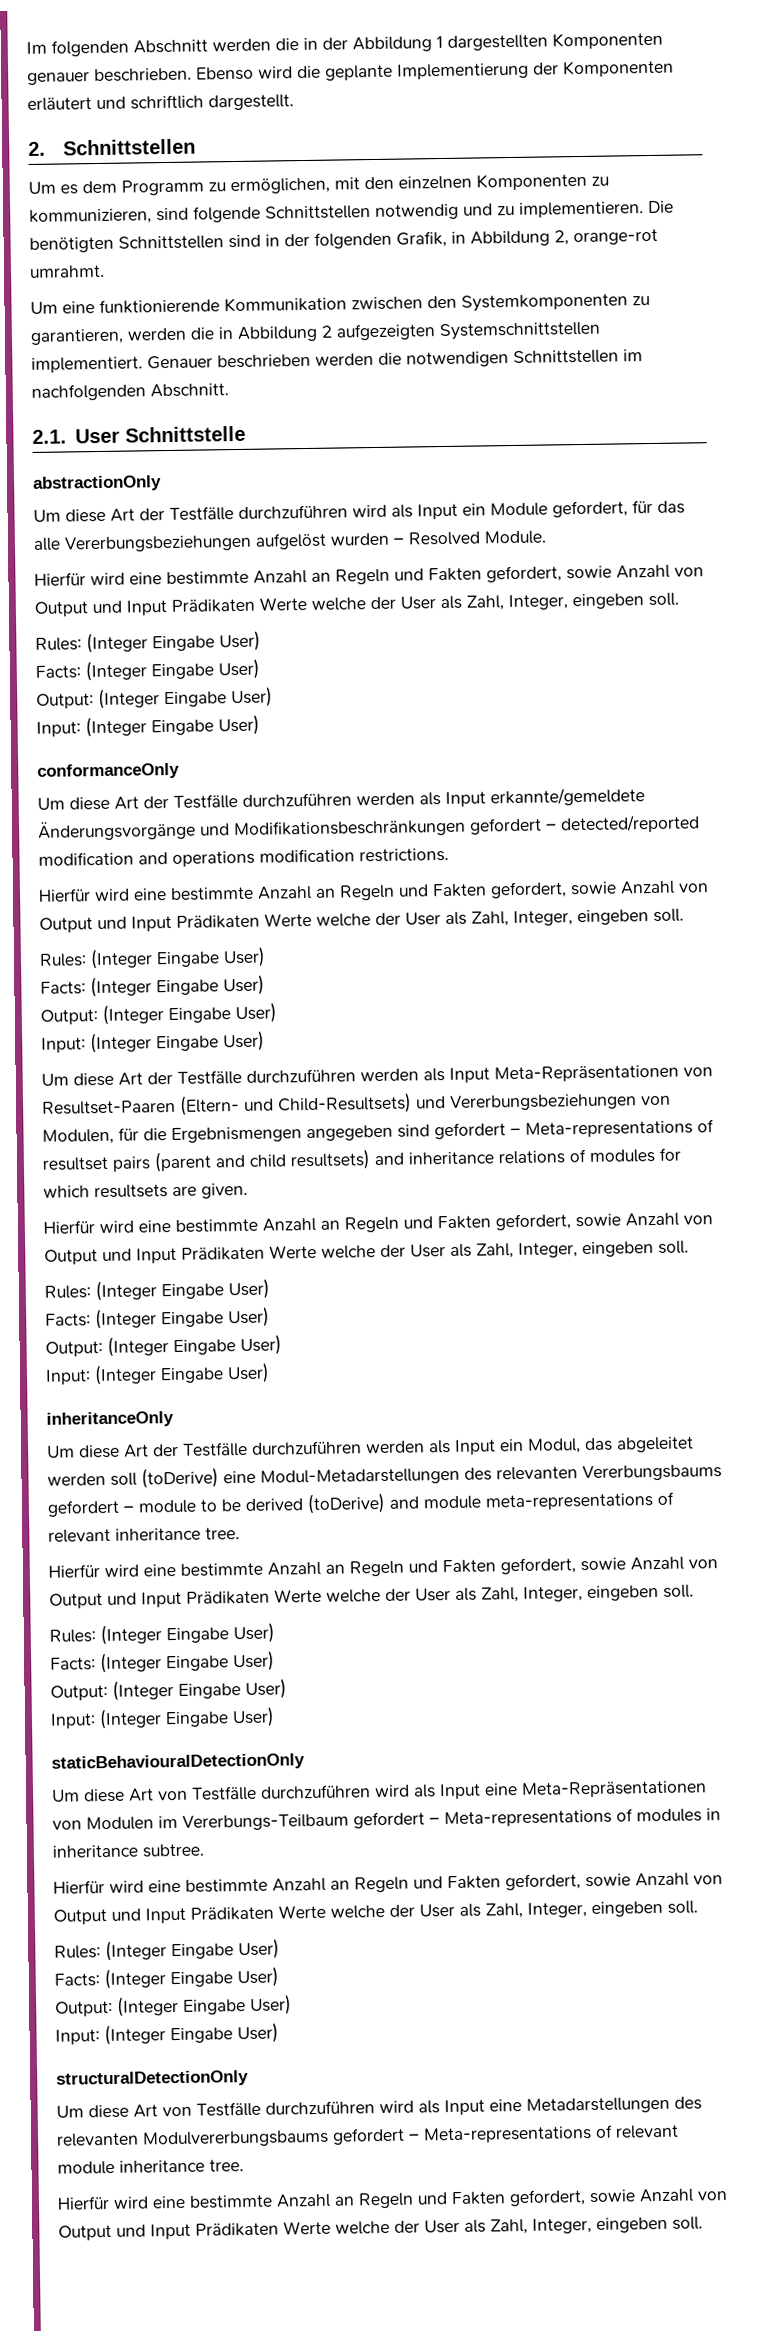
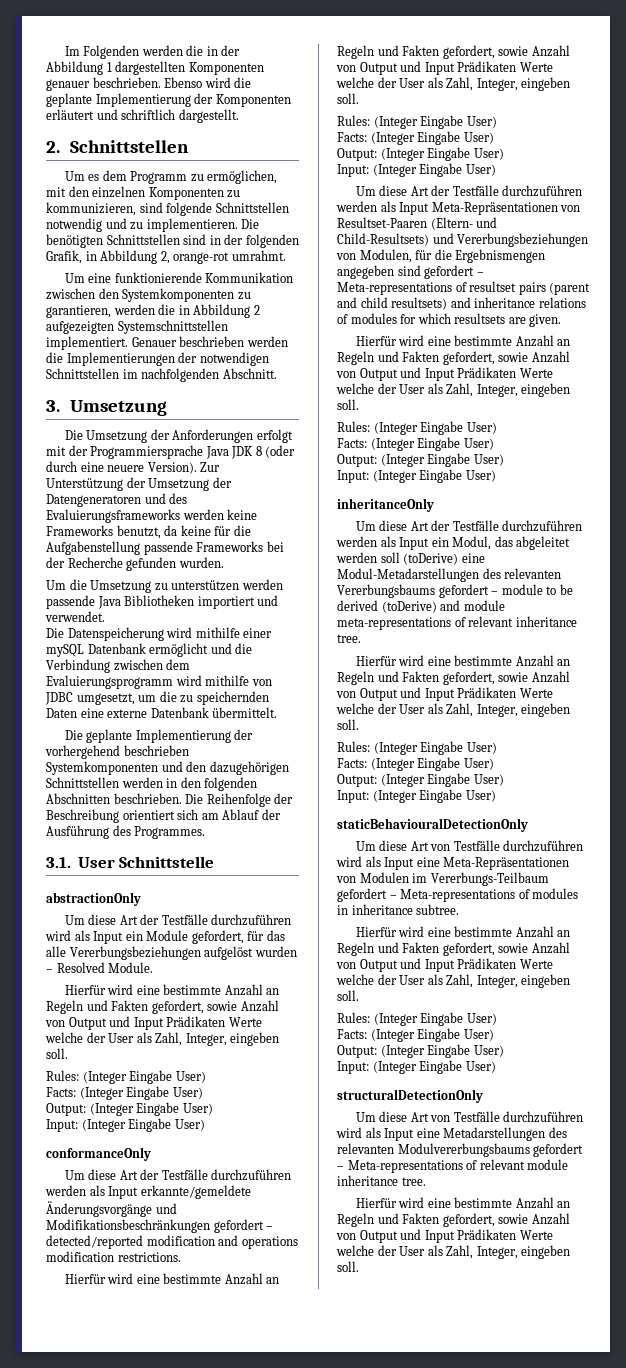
- Im folgenden Abschnitt werden die in der Abbildung 1 dargestellten Komponenten genauer beschrieben.
+ Im Folgenden werden die in der Abbildung 1 dargestellten Komponenten genauer beschrieben.
- Genauer beschrieben werden die notwendigen Schnittstellen im nachfolgenden Abschnitt.
+ Genauer beschrieben werden die Implementierungen der notwendigen Schnittstellen im nachfolgenden Abschnitt.
- 2.1. User Schnittstelle
+ 3. Umsetzung
+ Die Umsetzung der Anforderungen erfolgt mit der Programmiersprache Java JDK 8 (oder durch eine neuere Version). Zur Unterstützung der Umsetzung der Datengeneratoren und des Evaluierungsframeworks werden keine Frameworks benutzt, da keine für die Aufgabenstellung passende Frameworks bei der Recherche gefunden wurden.
+ Um die Umsetzung zu unterstützen werden passende Java Bibliotheken importiert und verwendet.
+ Die Datenspeicherung wird mithilfe einer mySQL Datenbank ermöglicht und die Verbindung zwischen dem Evaluierungsprogramm wird mithilfe von JDBC umgesetzt, um die zu speichernden Daten eine externe Datenbank übermittelt.
+ Die geplante Implementierung der vorhergehend beschrieben Systemkomponenten und den dazugehörigen Schnittstellen werden in den folgenden Abschnitten beschrieben. Die Reihenfolge der Beschreibung orientiert sich am Ablauf der Ausführung des Programmes.
+ 3.1. User Schnittstelle

